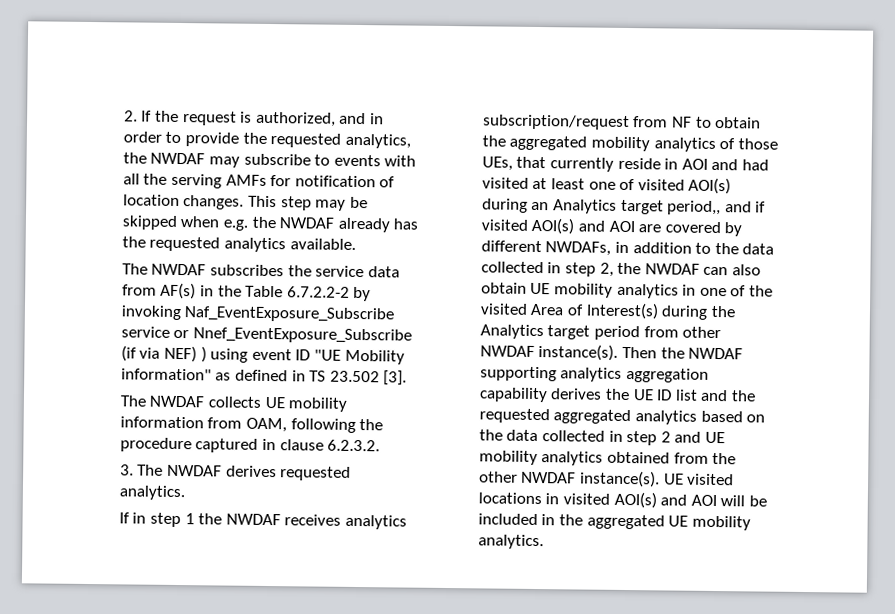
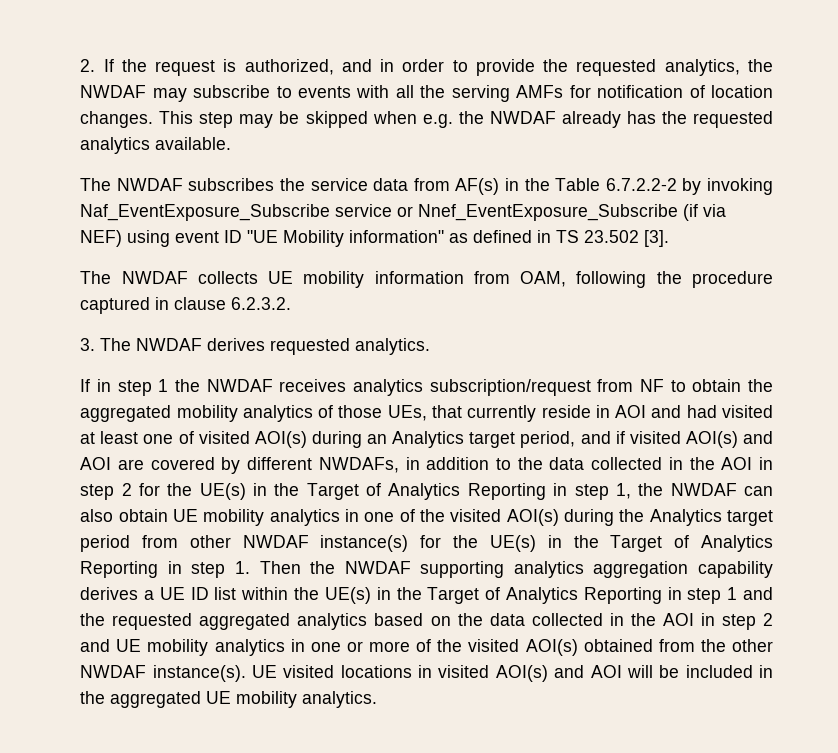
- The NWDAF subscribes the service data from AF(s) in the Table 6.7.2.2-2 by invoking Naf_EventExposure_Subscribe service or Nnef_EventExposure_Subscribe (if via NEF) ) using event ID "UE Mobility information" as defined in TS 23.502 [3].
+ The NWDAF subscribes the service data from AF(s) in the Table 6.7.2.2-2 by invoking Naf_EventExposure_Subscribe service or Nnef_EventExposure_Subscribe (if via NEF) using event ID "UE Mobility information" as defined in TS 23.502 [3].
- If in step 1 the NWDAF receives analytics subscription/request from NF to obtain the aggregated mobility analytics of those UEs, that currently reside in AOI and had visited at least one of visited AOI(s) during an Analytics target period,, and if visited AOI(s) and AOI are covered by different NWDAFs, in addition to the data collected in step 2, the NWDAF can also obtain UE mobility analytics in one of the visited Area of Interest(s) during the Analytics target period from other NWDAF instance(s). Then the NWDAF supporting analytics aggregation capability derives the UE ID list and the requested aggregated analytics based on the data collected in step 2 and UE mobility analytics obtained from the other NWDAF instance(s).
+ If in step 1 the NWDAF receives analytics subscription/request from NF to obtain the aggregated mobility analytics of those UEs, that currently reside in AOI and had visited at least one of visited AOI(s) during an Analytics target period, and if visited AOI(s) and AOI are covered by different NWDAFs, in addition to the data collected in the AOI in step 2 for the UE(s) in the Target of Analytics Reporting in step 1, the NWDAF can also obtain UE mobility analytics in one of the visited AOI(s) during the Analytics target period from other NWDAF instance(s) for the UE(s) in the Target of Analytics Reporting in step 1. Then the NWDAF supporting analytics aggregation capability derives a UE ID list within the UE(s) in the Target of Analytics Reporting in step 1 and the requested aggregated analytics based on the data collected in the AOI in step 2 and UE mobility analytics in one or more of the visited AOI(s) obtained from the other NWDAF instance(s).

